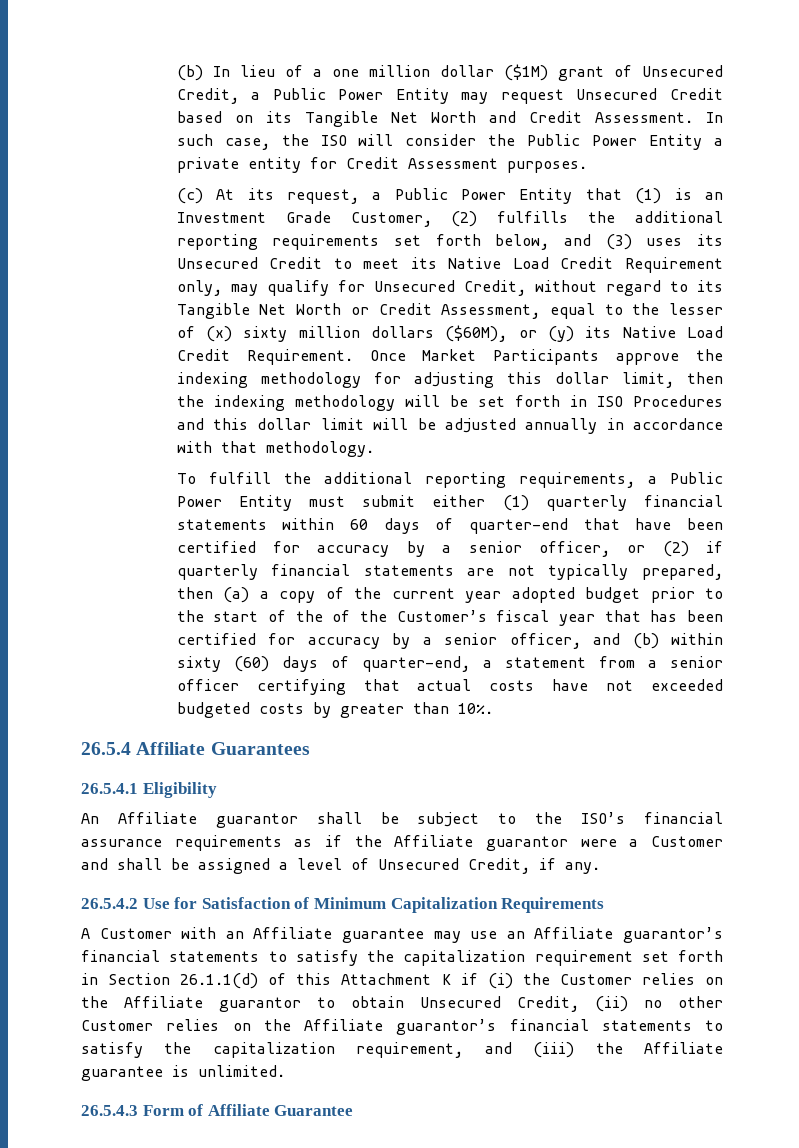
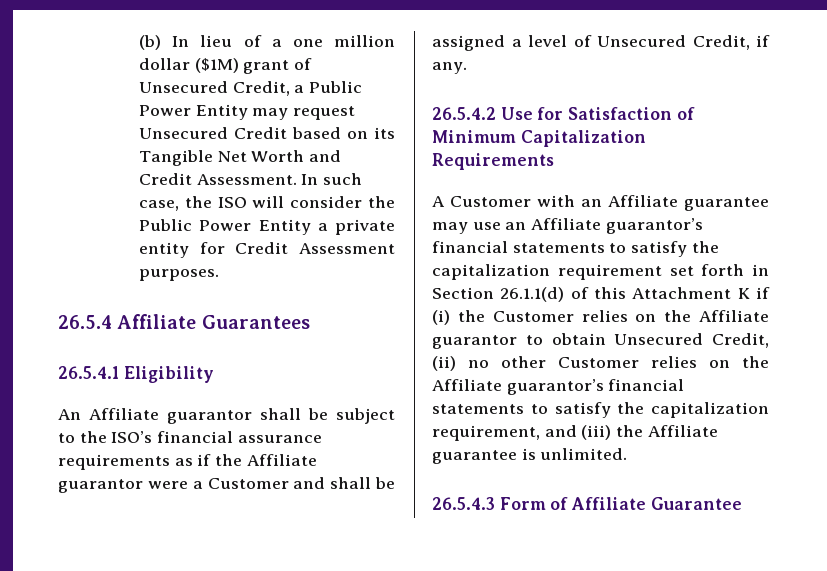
- (c) At its request, a Public Power Entity that (1) is an Investment Grade Customer, (2) fulfills the additional reporting requirements set forth below, and (3) uses its Unsecured Credit to meet its Native Load Credit Requirement only, may qualify for Unsecured Credit, without regard to its Tangible Net Worth or Credit Assessment, equal to the lesser of (x) sixty million dollars ($60M), or (y) its Native Load Credit Requirement. Once Market Participants approve the indexing methodology for adjusting this dollar limit, then the indexing methodology will be set forth in ISO Procedures and this dollar limit will be adjusted annually in accordance with that methodology.
- To fulfill the additional reporting requirements, a Public Power Entity must submit either (1) quarterly financial statements within 60 days of quarter-end that have been certified for accuracy by a senior officer, or (2) if quarterly financial statements are not typically prepared, then (a) a copy of the current year adopted budget prior to the start of the of the Customer’s fiscal year that has been certified for accuracy by a senior officer, and (b) within sixty (60) days of quarter-end, a statement from a senior officer certifying that actual costs have not exceeded budgeted costs by greater than 10%.

